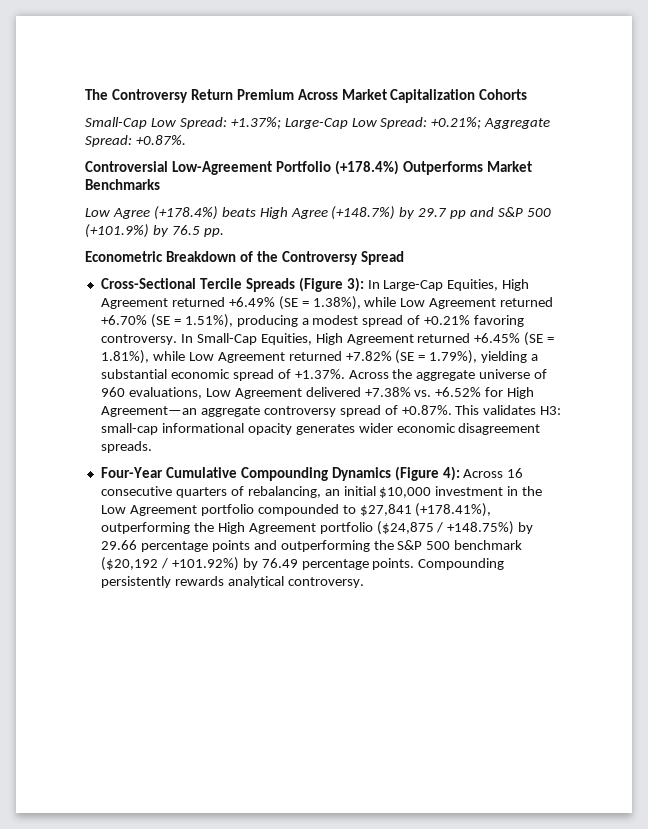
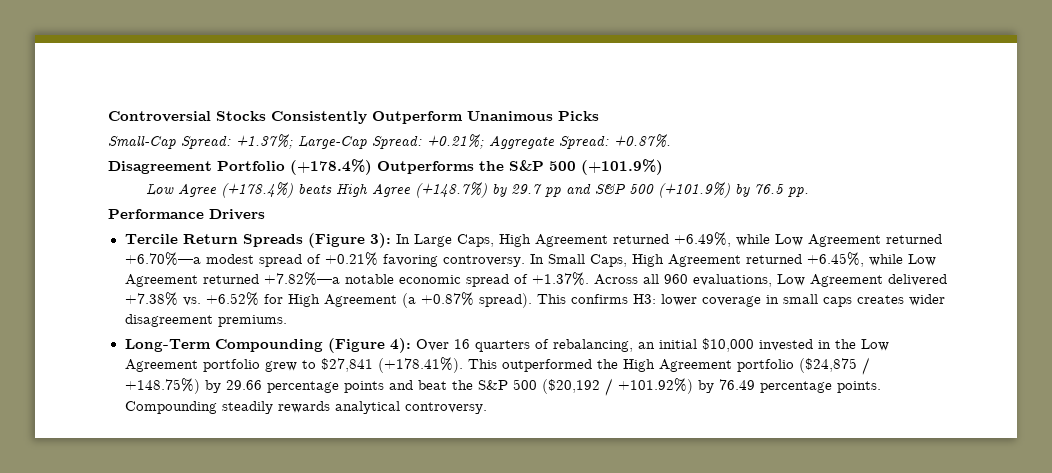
- The Controversy Return Premium Across Market Capitalization Cohorts
- Small-Cap Low Spread: +1.37%; Large-Cap Low Spread: +0.21%; Aggregate Spread: +0.87%.
+ Controversial Stocks Consistently Outperform Unanimous Picks
+ Small-Cap Spread: +1.37%; Large-Cap Spread: +0.21%; Aggregate Spread: +0.87%.
- Controversial Low-Agreement Portfolio (+178.4%) Outperforms Market Benchmarks
+ Disagreement Portfolio (+178.4%) Outperforms the S&P 500 (+101.9%)
- Econometric Breakdown of the Controversy Spread
- Cross-Sectional Tercile Spreads (Figure 3): In Large-Cap Equities, High Agreement returned +6.49% (SE = 1.38%), while Low Agreement returned +6.70% (SE = 1.51%), producing a modest spread of +0.21% favoring controversy.
+ Performance Drivers
+ Tercile Return Spreads (Figure 3): In Large Caps, High Agreement returned +6.49%, while Low Agreement returned +6.70%—a modest spread of +0.21% favoring controversy.
- In Small-Cap Equities, High Agreement returned +6.45% (SE = 1.81%), while Low Agreement returned +7.82% (SE = 1.79%), yielding a substantial economic spread of +1.37%. Across the aggregate universe of 960 evaluations, Low Agreement delivered +7.38% vs. +6.52% for High Agreement—an aggregate controversy spread of +0.87%. This validates H3: small-cap informational opacity generates wider economic disagreement spreads.
- Four-Year Cumulative Compounding Dynamics (Figure 4): Across 16 consecutive quarters of rebalancing, an initial $10,000 investment in the Low Agreement portfolio compounded to $27,841 (+178.41%), outperforming the High Agreement portfolio ($24,875 / +148.75%) by 29.66 percentage points and outperforming the S&P 500 benchmark ($20,192 / +101.92%) by 76.49 percentage points.
+ In Small Caps, High Agreement returned +6.45%, while Low Agreement returned +7.82%—a notable economic spread of +1.37%. Across all 960 evaluations, Low Agreement delivered +7.38% vs. +6.52% for High Agreement (a +0.87% spread). This confirms H3: lower coverage in small caps creates wider disagreement premiums.
+ Long-Term Compounding (Figure 4): Over 16 quarters of rebalancing, an initial $10,000 invested in the Low Agreement portfolio grew to $27,841 (+178.41%). This outperformed the High Agreement portfolio ($24,875 / +148.75%) by 29.66 percentage points and beat the S&P 500 ($20,192 / +101.92%) by 76.49 percentage points.
- Compounding persistently rewards analytical controversy.
+ Compounding steadily rewards analytical controversy.

